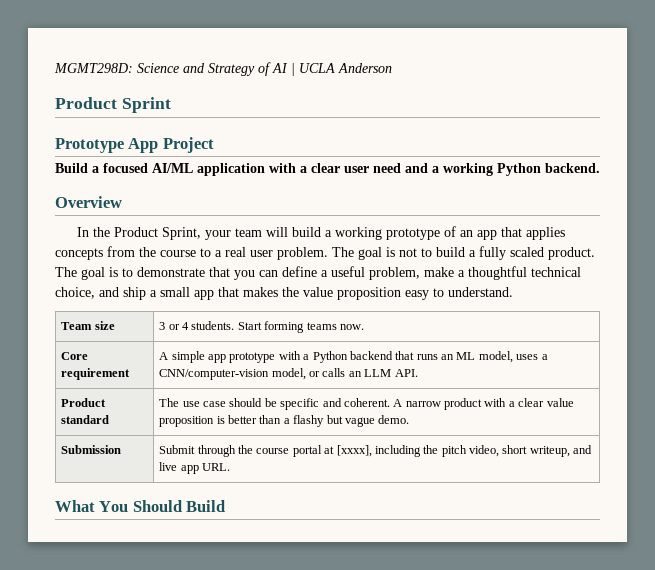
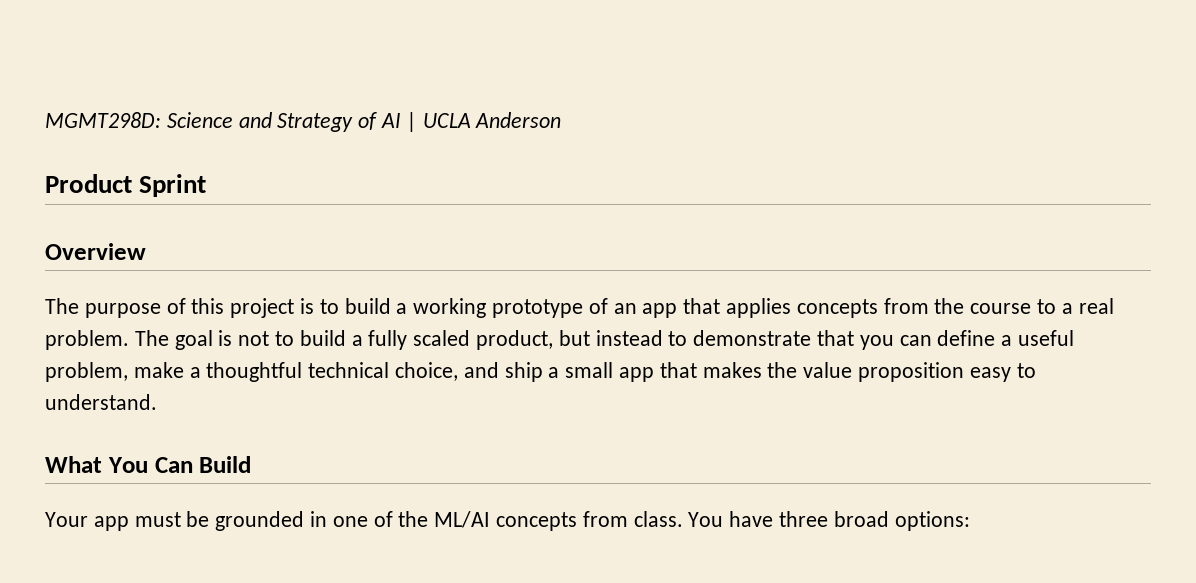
- Prototype App Project
- Build a focused AI/ML application with a clear user need and a working Python backend.
  Overview
- In the Product Sprint, your team will build a working prototype of an app that applies concepts from the course to a real user problem.
+ The purpose of this project is to build a working prototype of an app that applies concepts from the course to a real problem.
- The goal is not to build a fully scaled product. The goal is to demonstrate that you can define a useful problem, make a thoughtful technical choice, and ship a small app that makes the value proposition easy to understand.
+ The goal is not to build a fully scaled product, but instead to demonstrate that you can define a useful problem, make a thoughtful technical choice, and ship a small app that makes the value proposition easy to understand.
- Team size | 3 or 4 students. Start forming teams now.
- Core requirement | A simple app prototype with a Python backend that runs an ML model, uses a CNN/computer-vision model, or calls an LLM API.
- Product standard | The use case should be specific and coherent. A narrow product with a clear value proposition is better than a flashy but vague demo.
- Submission | Submit through the course portal at [xxxx], including the pitch video, short writeup, and live app URL.
- What You Should Build
+ What You Can Build
+ Your app must be grounded in one of the ML/AI concepts from class. You have three broad options:

